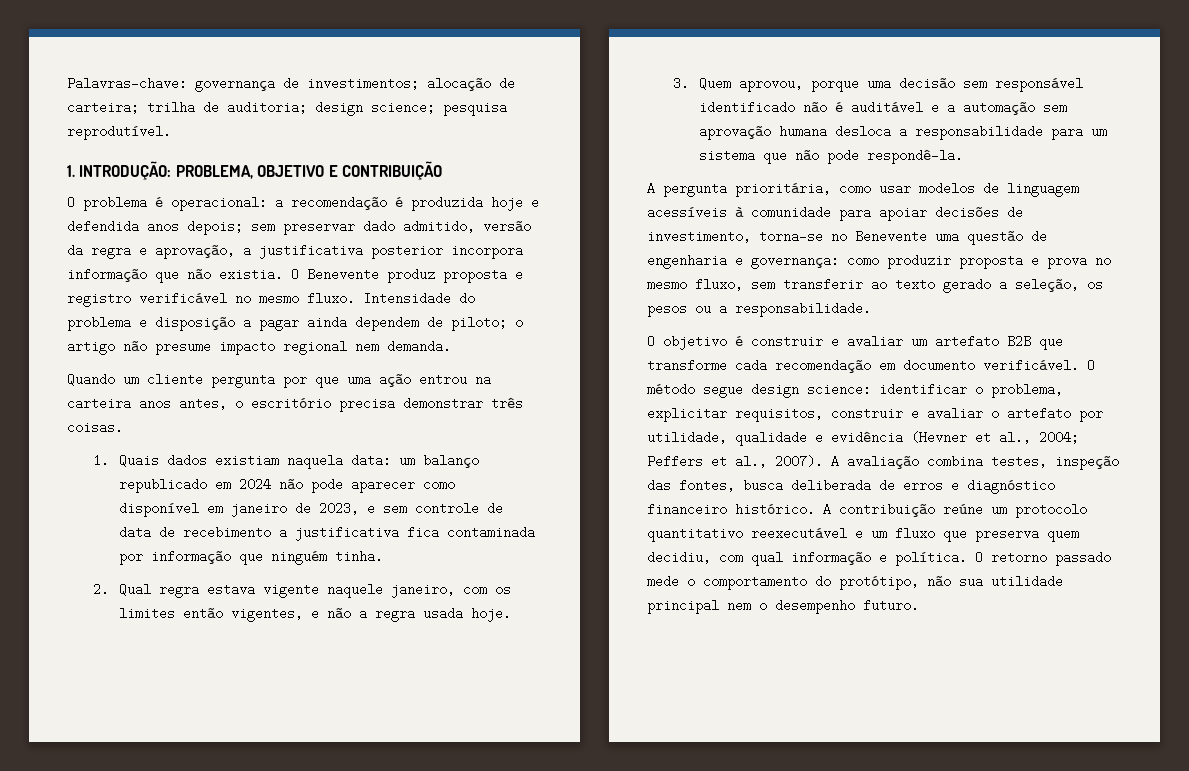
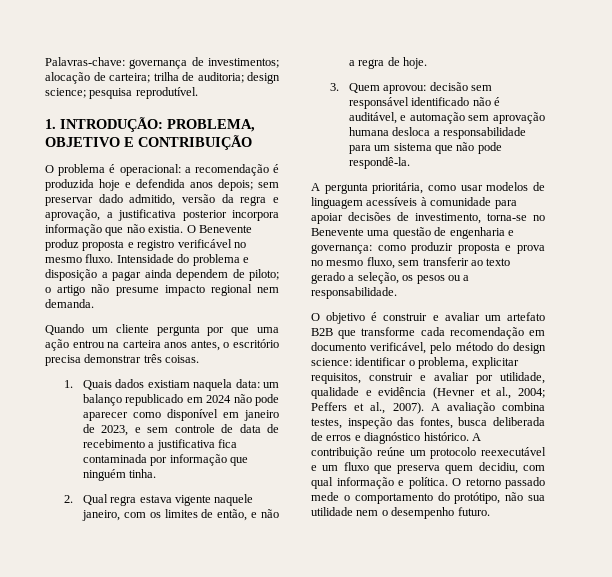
- 2. Qual regra estava vigente naquele janeiro, com os limites então vigentes, e não a regra usada hoje.
+ 2. Qual regra estava vigente naquele janeiro, com os limites de então, e não a regra de hoje.
- 3. Quem aprovou, porque uma decisão sem responsável identificado não é auditável e a automação sem aprovação humana desloca a responsabilidade para um sistema que não pode respondê-la.
+ 3. Quem aprovou: decisão sem responsável identificado não é auditável, e automação sem aprovação humana desloca a responsabilidade para um sistema que não pode respondê-la.
- O objetivo é construir e avaliar um artefato B2B que transforme cada recomendação em documento verificável. O método segue design science: identificar o problema, explicitar requisitos, construir e avaliar o artefato por utilidade, qualidade e evidência (Hevner et al., 2004; Peffers et al., 2007).
+ O objetivo é construir e avaliar um artefato B2B que transforme cada recomendação em documento verificável, pelo método do design science: identificar o problema, explicitar requisitos, construir e avaliar por utilidade, qualidade e evidência (Hevner et al., 2004; Peffers et al., 2007).
- A avaliação combina testes, inspeção das fontes, busca deliberada de erros e diagnóstico financeiro histórico.
+ A avaliação combina testes, inspeção das fontes, busca deliberada de erros e diagnóstico histórico.
- A contribuição reúne um protocolo quantitativo reexecutável e um fluxo que preserva quem decidiu, com qual informação e política.
+ A contribuição reúne um protocolo reexecutável e um fluxo que preserva quem decidiu, com qual informação e política.
- O retorno passado mede o comportamento do protótipo, não sua utilidade principal nem o desempenho futuro.
+ O retorno passado mede o comportamento do protótipo, não sua utilidade nem o desempenho futuro.

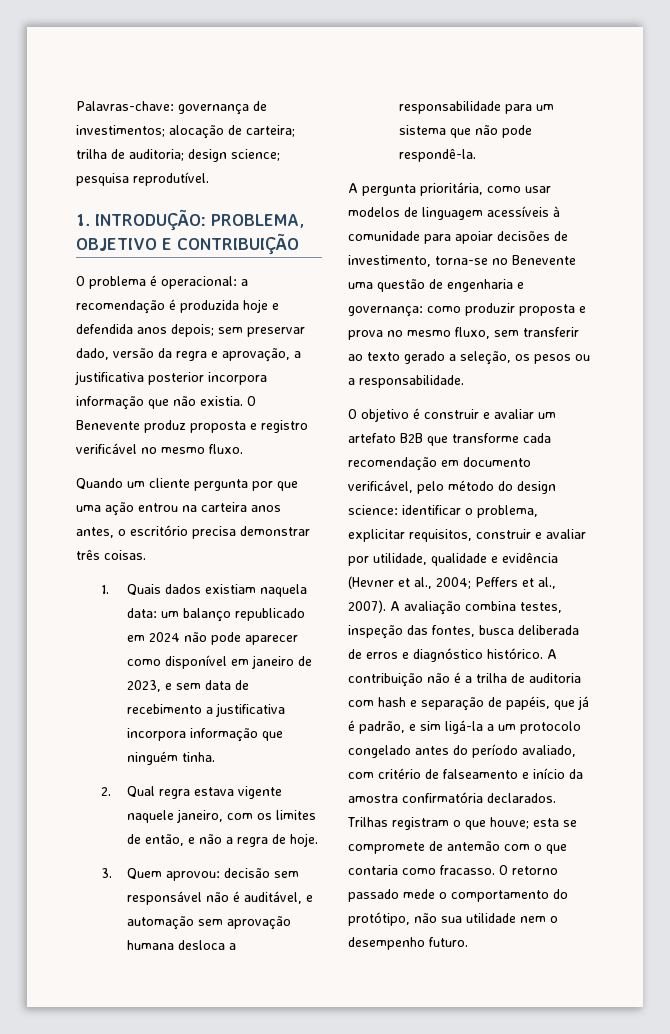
- O problema é operacional: a recomendação é produzida hoje e defendida anos depois; sem preservar dado admitido, versão da regra e aprovação, a justificativa posterior incorpora informação que não existia.
+ O problema é operacional: a recomendação é produzida hoje e defendida anos depois; sem preservar dado, versão da regra e aprovação, a justificativa posterior incorpora informação que não existia.
- Intensidade do problema e disposição a pagar ainda dependem de piloto; o artigo não presume impacto regional nem demanda.
- 1. Quais dados existiam naquela data: um balanço republicado em 2024 não pode aparecer como disponível em janeiro de 2023, e sem controle de data de recebimento a justificativa fica contaminada por informação que ninguém tinha.
+ 1. Quais dados existiam naquela data: um balanço republicado em 2024 não pode aparecer como disponível em janeiro de 2023, e sem data de recebimento a justificativa incorpora informação que ninguém tinha.
- 3. Quem aprovou: decisão sem responsável identificado não é auditável, e automação sem aprovação humana desloca a responsabilidade para um sistema que não pode respondê-la.
+ 3. Quem aprovou: decisão sem responsável não é auditável, e automação sem aprovação humana desloca a responsabilidade para um sistema que não pode respondê-la.
- A contribuição reúne um protocolo reexecutável e um fluxo que preserva quem decidiu, com qual informação e política.
+ A contribuição não é a trilha de auditoria com hash e separação de papéis, que já é padrão, e sim ligá-la a um protocolo congelado antes do período avaliado, com critério de falseamento e início da amostra confirmatória declarados. Trilhas registram o que houve; esta se compromete de antemão com o que contaria como fracasso.

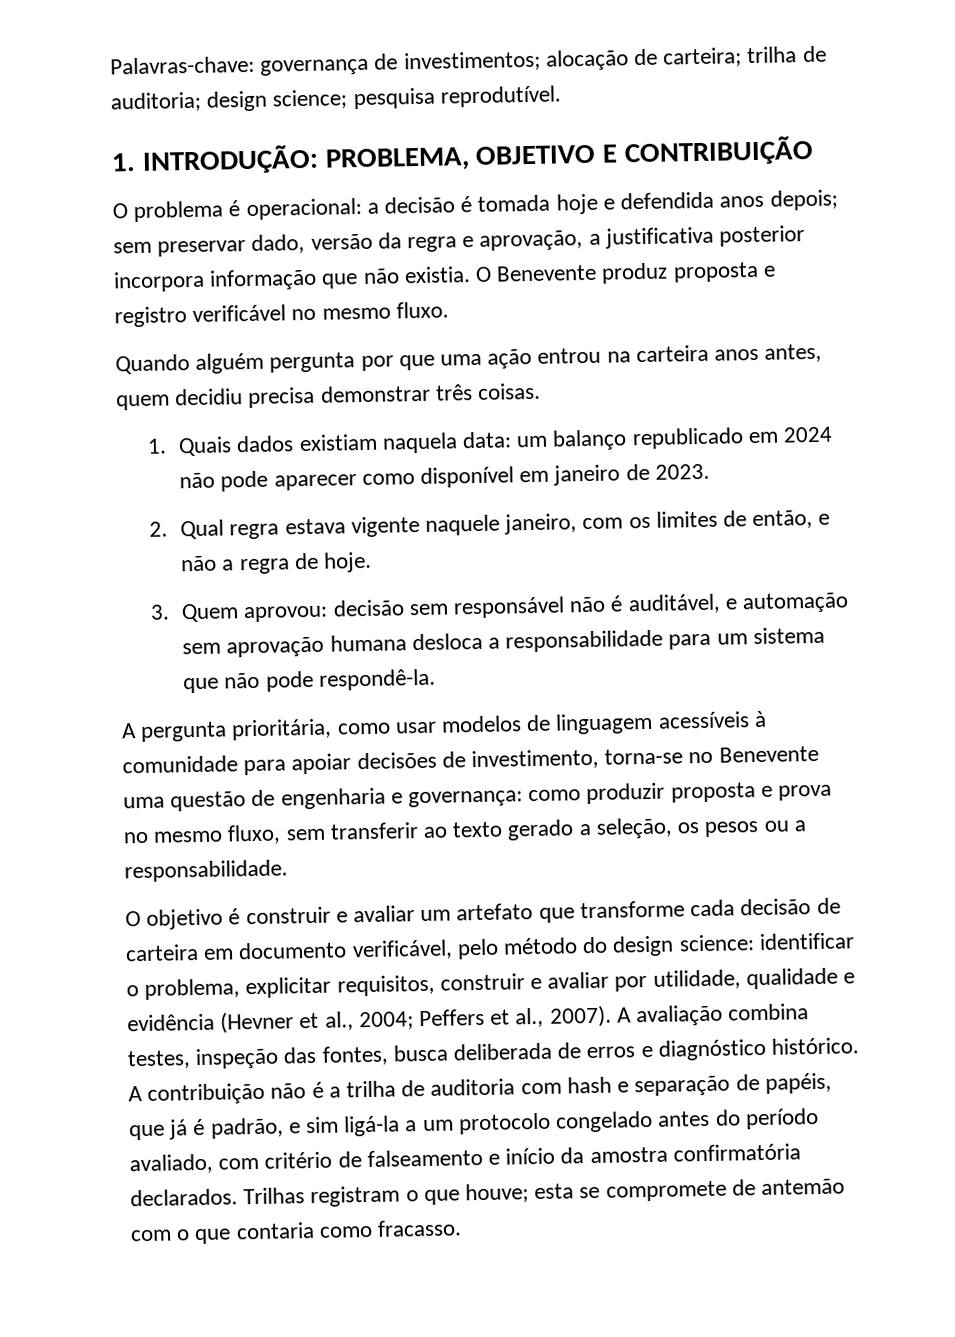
- O problema é operacional: a recomendação é produzida hoje e defendida anos depois; sem preservar dado, versão da regra e aprovação, a justificativa posterior incorpora informação que não existia.
+ O problema é operacional: a decisão é tomada hoje e defendida anos depois; sem preservar dado, versão da regra e aprovação, a justificativa posterior incorpora informação que não existia.
- Quando um cliente pergunta por que uma ação entrou na carteira anos antes, o escritório precisa demonstrar três coisas.
+ Quando alguém pergunta por que uma ação entrou na carteira anos antes, quem decidiu precisa demonstrar três coisas.
- 1. Quais dados existiam naquela data: um balanço republicado em 2024 não pode aparecer como disponível em janeiro de 2023, e sem data de recebimento a justificativa incorpora informação que ninguém tinha.
+ 1. Quais dados existiam naquela data: um balanço republicado em 2024 não pode aparecer como disponível em janeiro de 2023.
- O objetivo é construir e avaliar um artefato B2B que transforme cada recomendação em documento verificável, pelo método do design science: identificar o problema, explicitar requisitos, construir e avaliar por utilidade, qualidade e evidência (Hevner et al., 2004; Peffers et al., 2007).
+ O objetivo é construir e avaliar um artefato que transforme cada decisão de carteira em documento verificável, pelo método do design science: identificar o problema, explicitar requisitos, construir e avaliar por utilidade, qualidade e evidência (Hevner et al., 2004; Peffers et al., 2007).
- O retorno passado mede o comportamento do protótipo, não sua utilidade nem o desempenho futuro.

